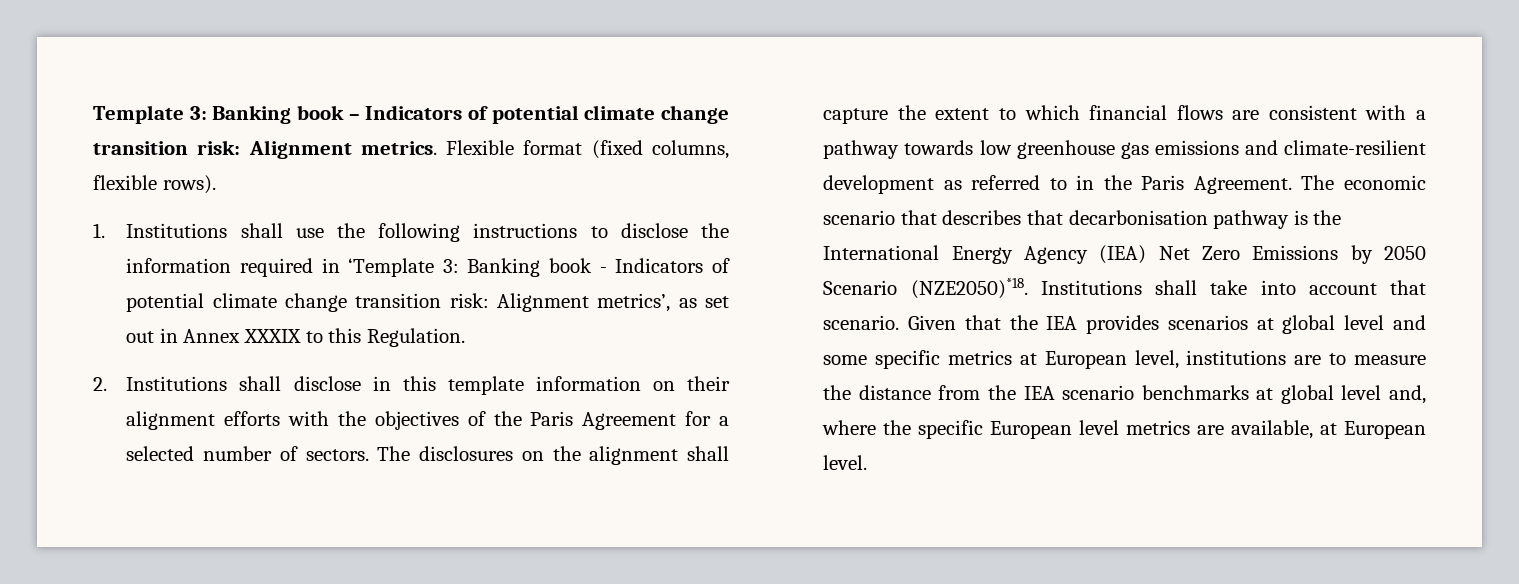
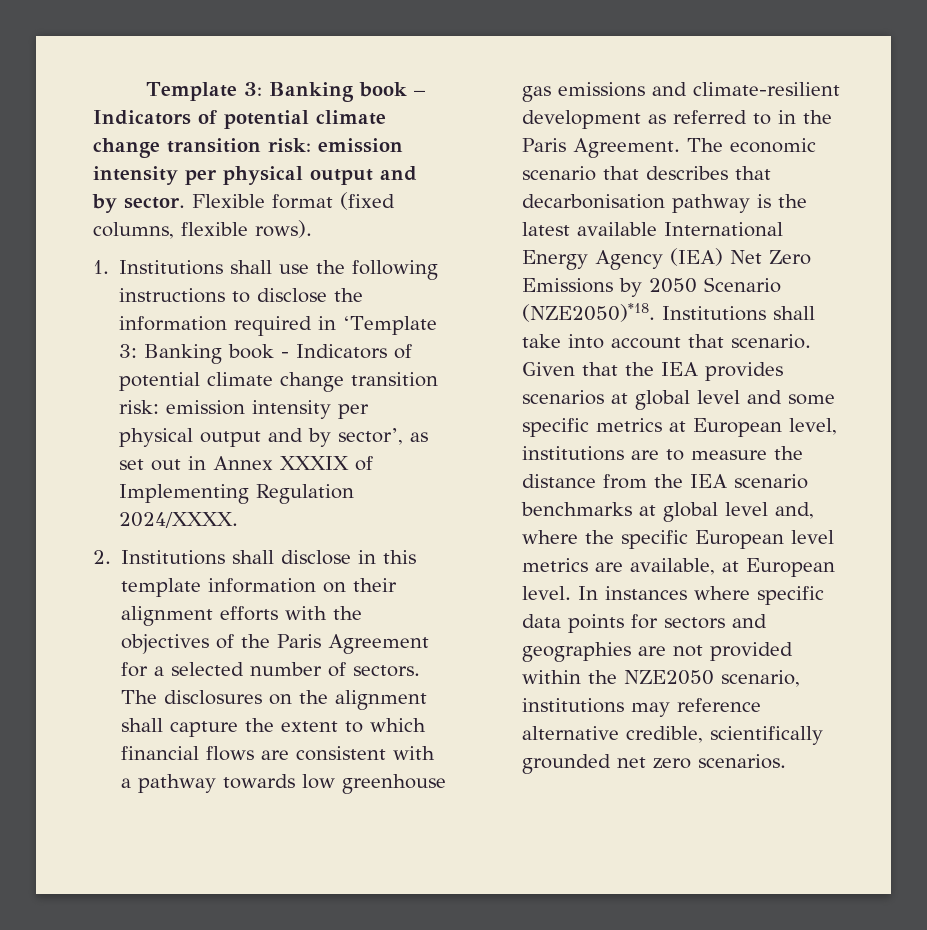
- Template 3: Banking book – Indicators of potential climate change transition risk: Alignment metrics.
+ Template 3: Banking book – Indicators of potential climate change transition risk: emission intensity per physical output and by sector.
- 1. Institutions shall use the following instructions to disclose the information required in ‘Template 3: Banking book - Indicators of potential climate change transition risk: Alignment metrics’, as set out in Annex XXXIX to this Regulation.
+ 1. Institutions shall use the following instructions to disclose the information required in ‘Template 3: Banking book - Indicators of potential climate change transition risk: emission intensity per physical output and by sector’, as set out in Annex XXXIX of Implementing Regulation 2024/XXXX.
- The economic scenario that describes that decarbonisation pathway is the International Energy Agency (IEA) Net Zero Emissions by 2050 Scenario (NZE2050)*18.
+ The economic scenario that describes that decarbonisation pathway is the latest available International Energy Agency (IEA) Net Zero Emissions by 2050 Scenario (NZE2050)*18.
+ In instances where specific data points for sectors and geographies are not provided within the NZE2050 scenario, institutions may reference alternative credible, scientifically grounded net zero scenarios.

